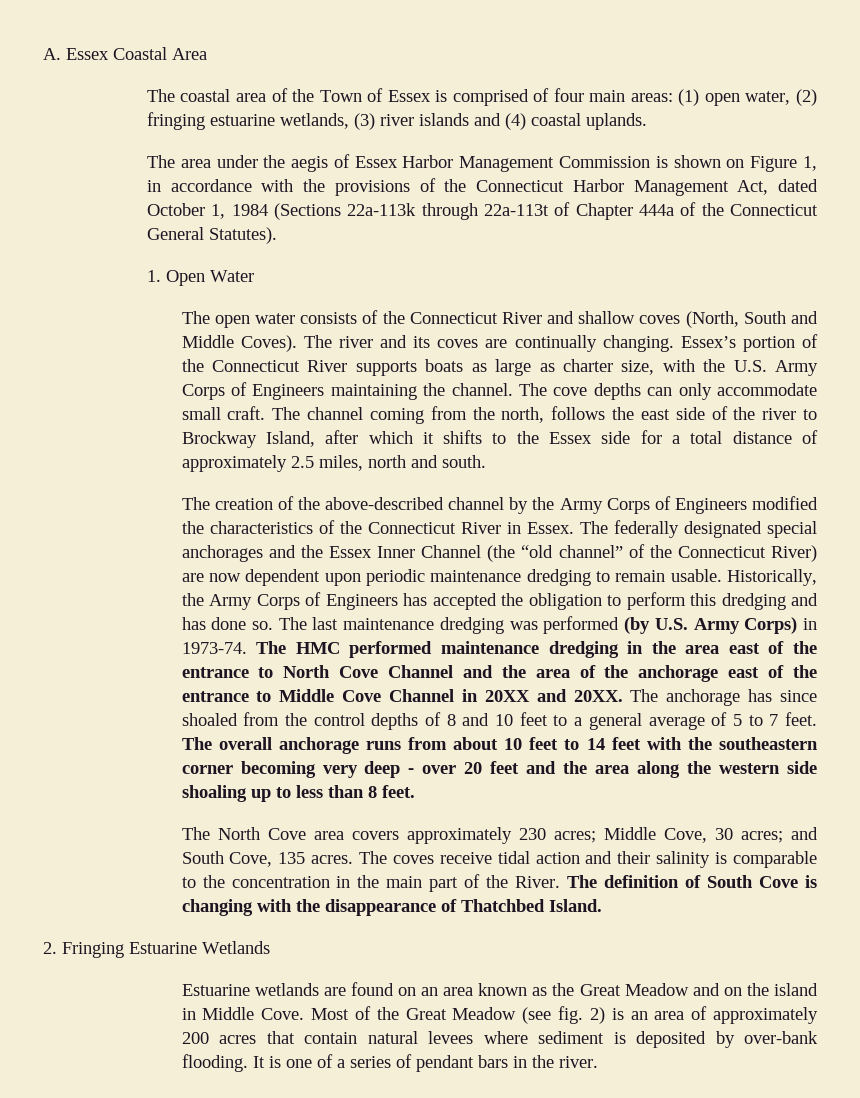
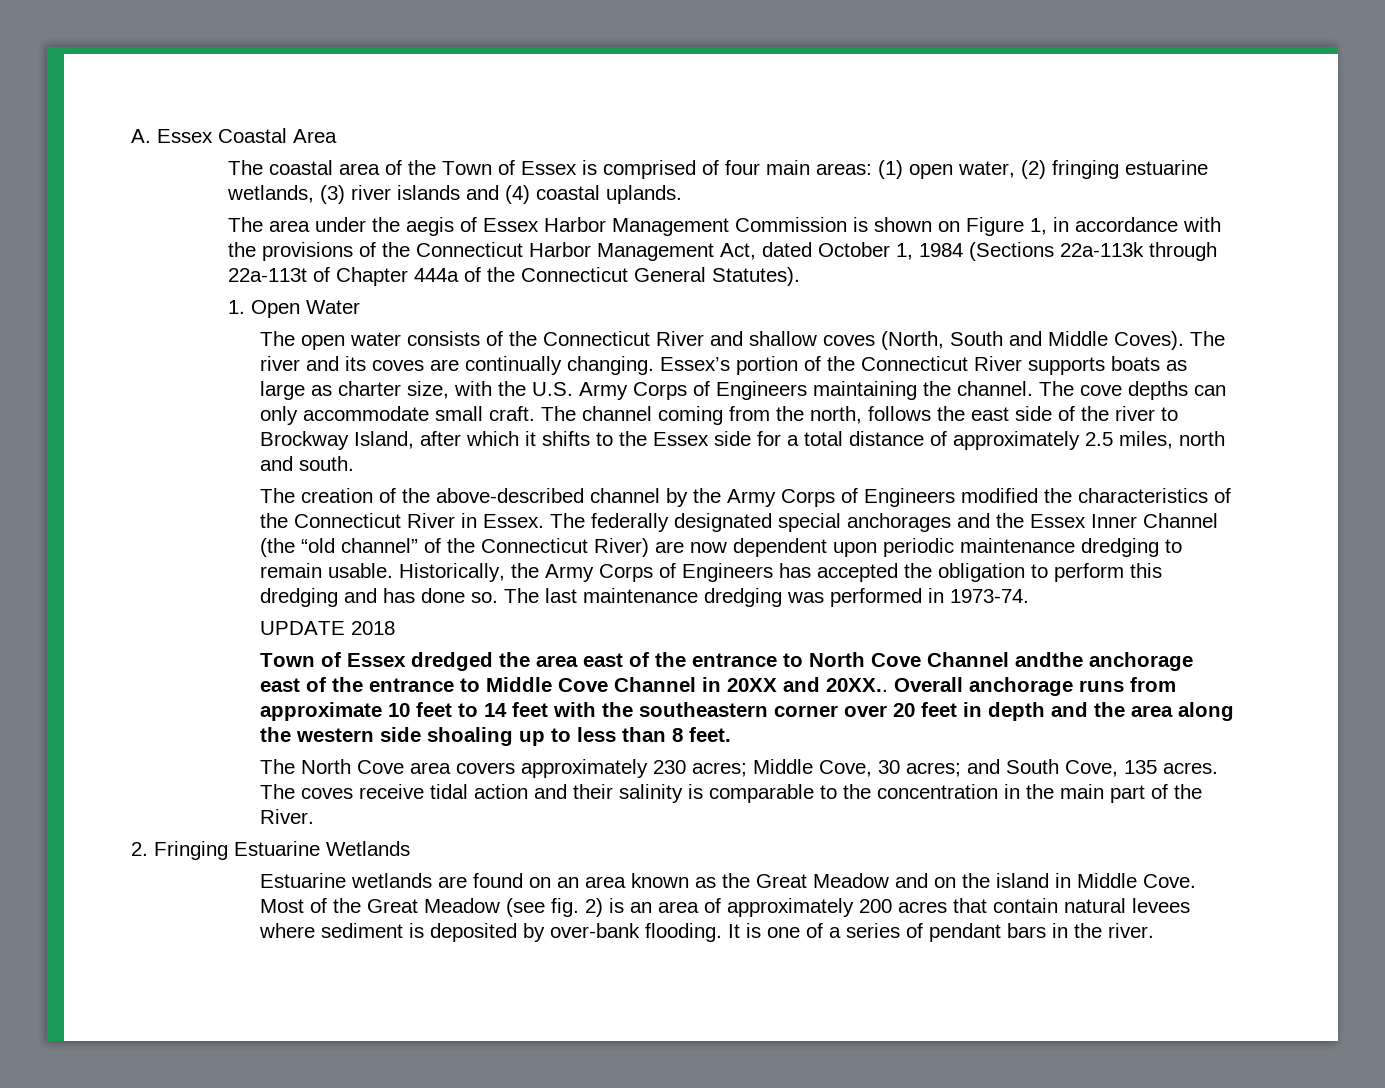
- The last maintenance dredging was performed (by U.S. Army Corps) in 1973-74. The HMC performed maintenance dredging in the area east of the entrance to North Cove Channel and the area of the anchorage east of the entrance to Middle Cove Channel in 20XX and 20XX. The anchorage has since shoaled from the control depths of 8 and 10 feet to a general average of 5 to 7 feet. The overall anchorage runs from about 10 feet to 14 feet with the southeastern corner becoming very deep - over 20 feet and the area along the western side shoaling up to less than 8 feet.
+ The last maintenance dredging was performed in 1973-74.
+ UPDATE 2018
+ Town of Essex dredged the area east of the entrance to North Cove Channel andthe anchorage east of the entrance to Middle Cove Channel in 20XX and 20XX.. Overall anchorage runs from approximate 10 feet to 14 feet with the southeastern corner over 20 feet in depth and the area along the western side shoaling up to less than 8 feet.
- The definition of South Cove is changing with the disappearance of Thatchbed Island.

